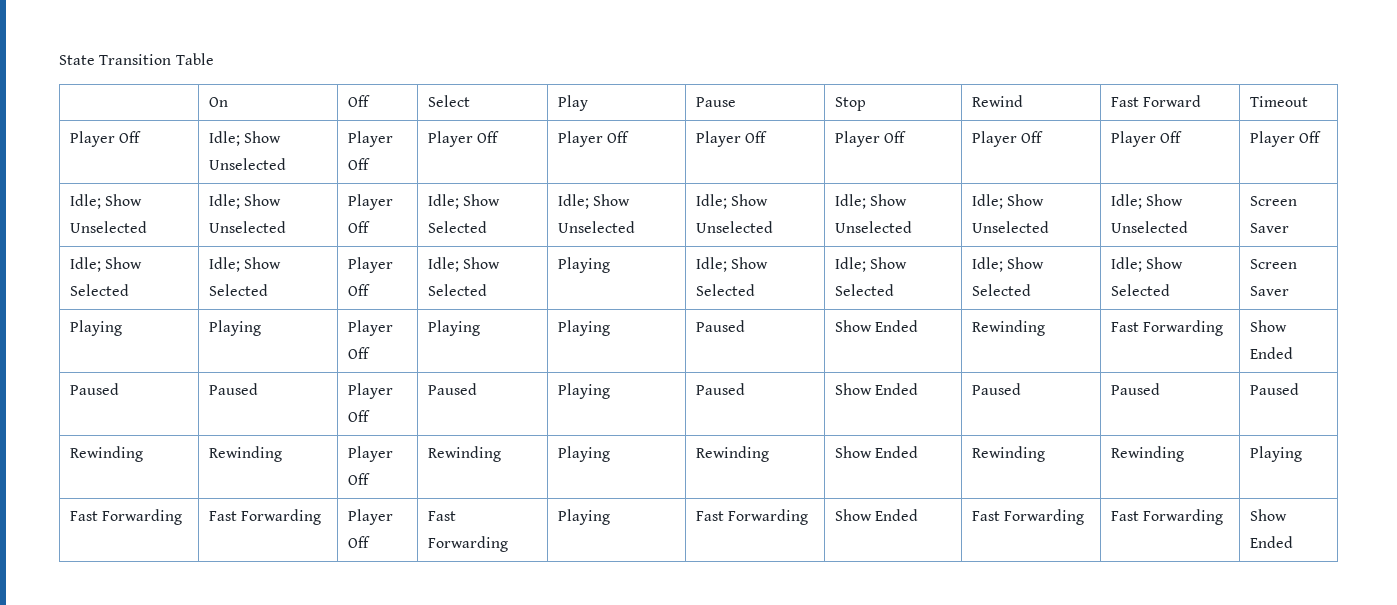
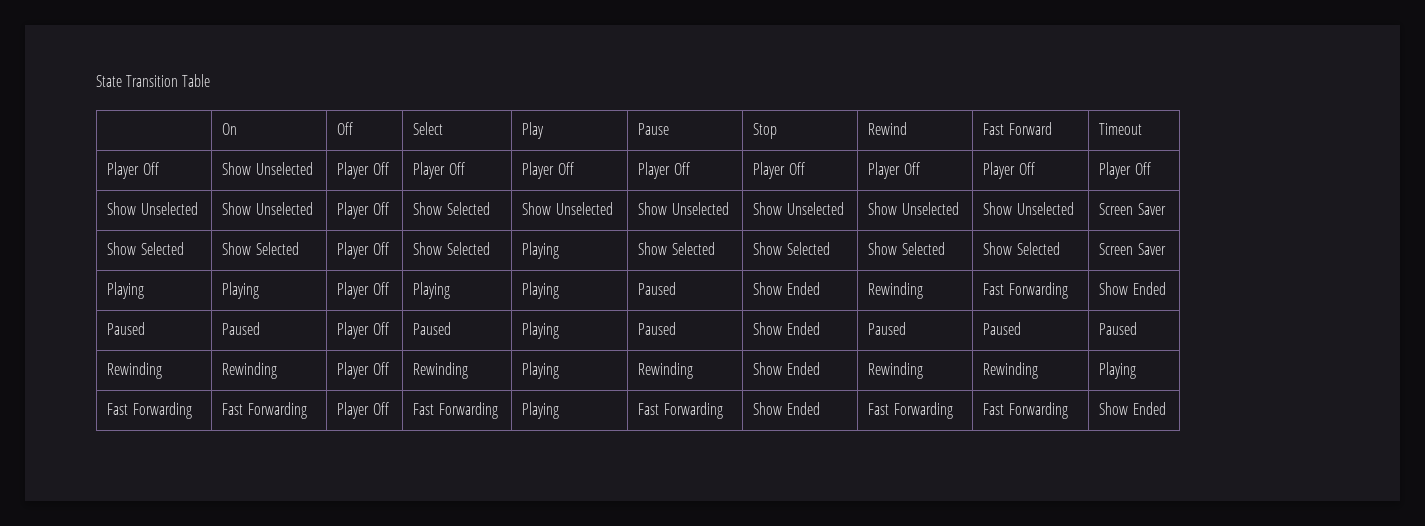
- Player Off | Idle; Show Unselected | Player Off | Player Off | Player Off | Player Off | Player Off | Player Off | Player Off | Player Off
+ Player Off | Show Unselected | Player Off | Player Off | Player Off | Player Off | Player Off | Player Off | Player Off | Player Off
- Idle; Show Unselected | Idle; Show Unselected | Player Off | Idle; Show Selected | Idle; Show Unselected | Idle; Show Unselected | Idle; Show Unselected | Idle; Show Unselected | Idle; Show Unselected | Screen Saver
+ Show Unselected | Show Unselected | Player Off | Show Selected | Show Unselected | Show Unselected | Show Unselected | Show Unselected | Show Unselected | Screen Saver
- Idle; Show Selected | Idle; Show Selected | Player Off | Idle; Show Selected | Playing | Idle; Show Selected | Idle; Show Selected | Idle; Show Selected | Idle; Show Selected | Screen Saver
+ Show Selected | Show Selected | Player Off | Show Selected | Playing | Show Selected | Show Selected | Show Selected | Show Selected | Screen Saver

